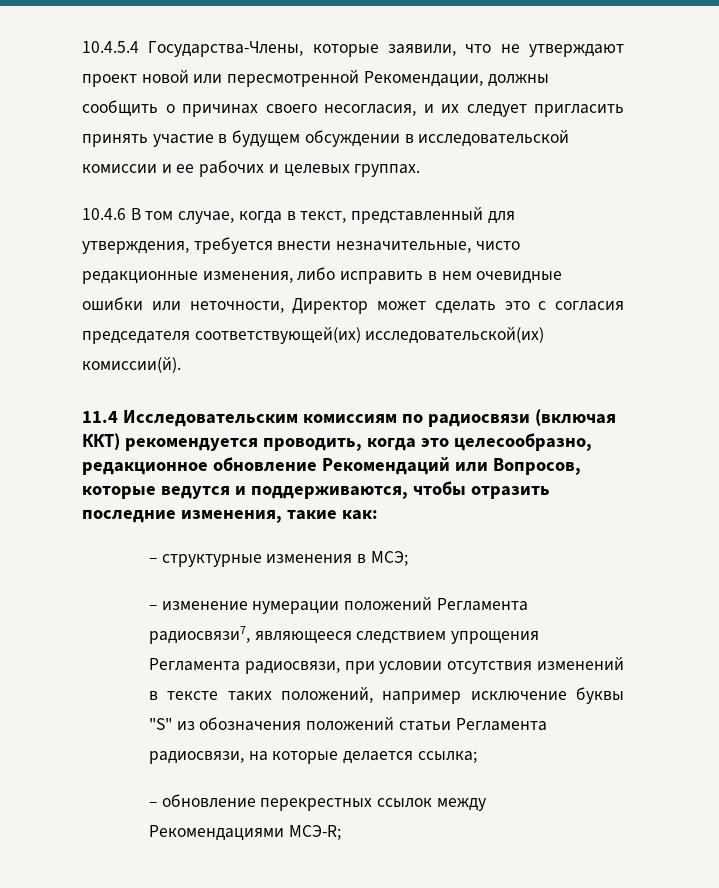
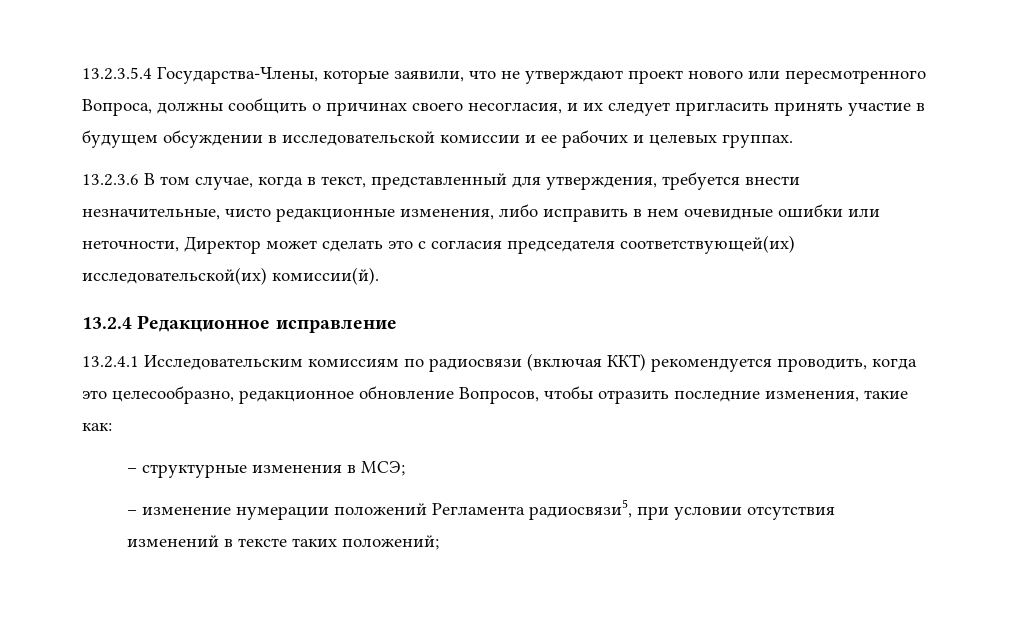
- 10.4.5.4 Государства-Члены, которые заявили, что не утверждают проект новой или пересмотренной Рекомендации, должны сообщить о причинах своего несогласия, и их следует пригласить принять участие в будущем обсуждении в исследовательской комиссии и ее рабочих и целевых группах.
+ 13.2.3.5.4 Государства-Члены, которые заявили, что не утверждают проект нового или пересмотренного Вопроса, должны сообщить о причинах своего несогласия, и их следует пригласить принять участие в будущем обсуждении в исследовательской комиссии и ее рабочих и целевых группах.
- 10.4.6 В том случае, когда в текст, представленный для утверждения, требуется внести незначительные, чисто редакционные изменения, либо исправить в нем очевидные ошибки или неточности, Директор может сделать это с согласия председателя соответствующей(их) исследовательской(их) комиссии(й).
+ 13.2.3.6 В том случае, когда в текст, представленный для утверждения, требуется внести незначительные, чисто редакционные изменения, либо исправить в нем очевидные ошибки или неточности, Директор может сделать это с согласия председателя соответствующей(их) исследовательской(их) комиссии(й).
- 11.4 Исследовательским комиссиям по радиосвязи (включая ККТ) рекомендуется проводить, когда это целесообразно, редакционное обновление Рекомендаций или Вопросов, которые ведутся и поддерживаются, чтобы отразить последние изменения, такие как:
+ 13.2.4 Редакционное исправление
+ 13.2.4.1 Исследовательским комиссиям по радиосвязи (включая ККТ) рекомендуется проводить, когда это целесообразно, редакционное обновление Вопросов, чтобы отразить последние изменения, такие как:
- – изменение нумерации положений Регламента радиосвязи7, являющееся следствием упрощения Регламента радиосвязи, при условии отсутствия изменений в тексте таких положений, например исключение буквы "S" из обозначения положений статьи Регламента радиосвязи, на которые делается ссылка;
- – обновление перекрестных ссылок между Рекомендациями МСЭ-R;
+ – изменение нумерации положений Регламента радиосвязи5, при условии отсутствия изменений в тексте таких положений;

